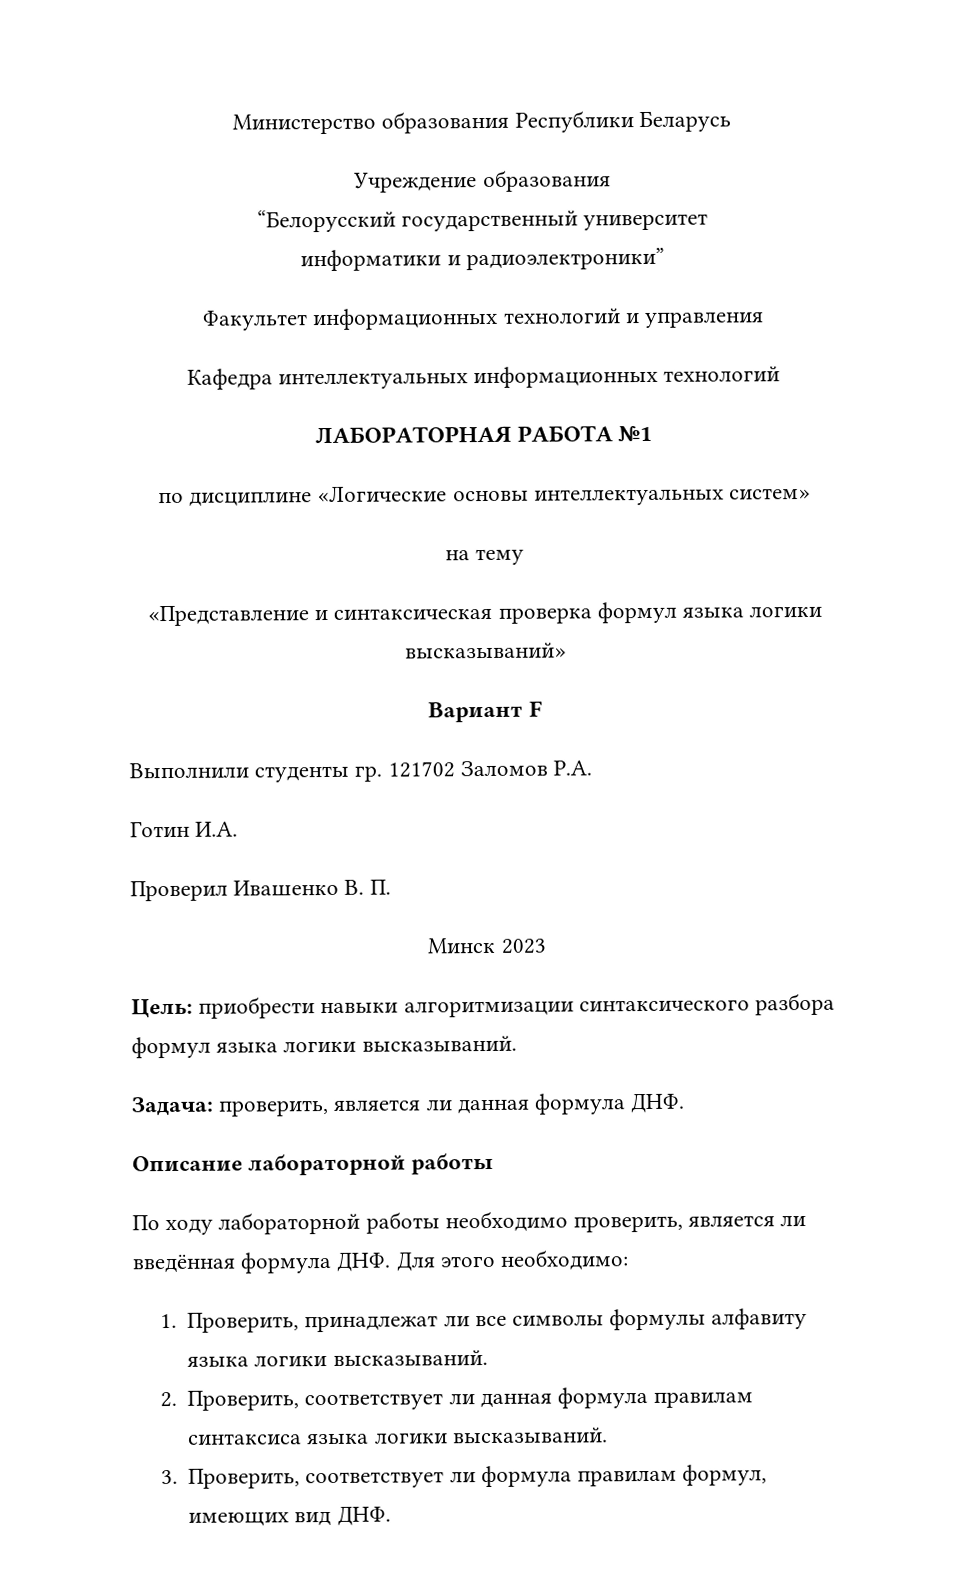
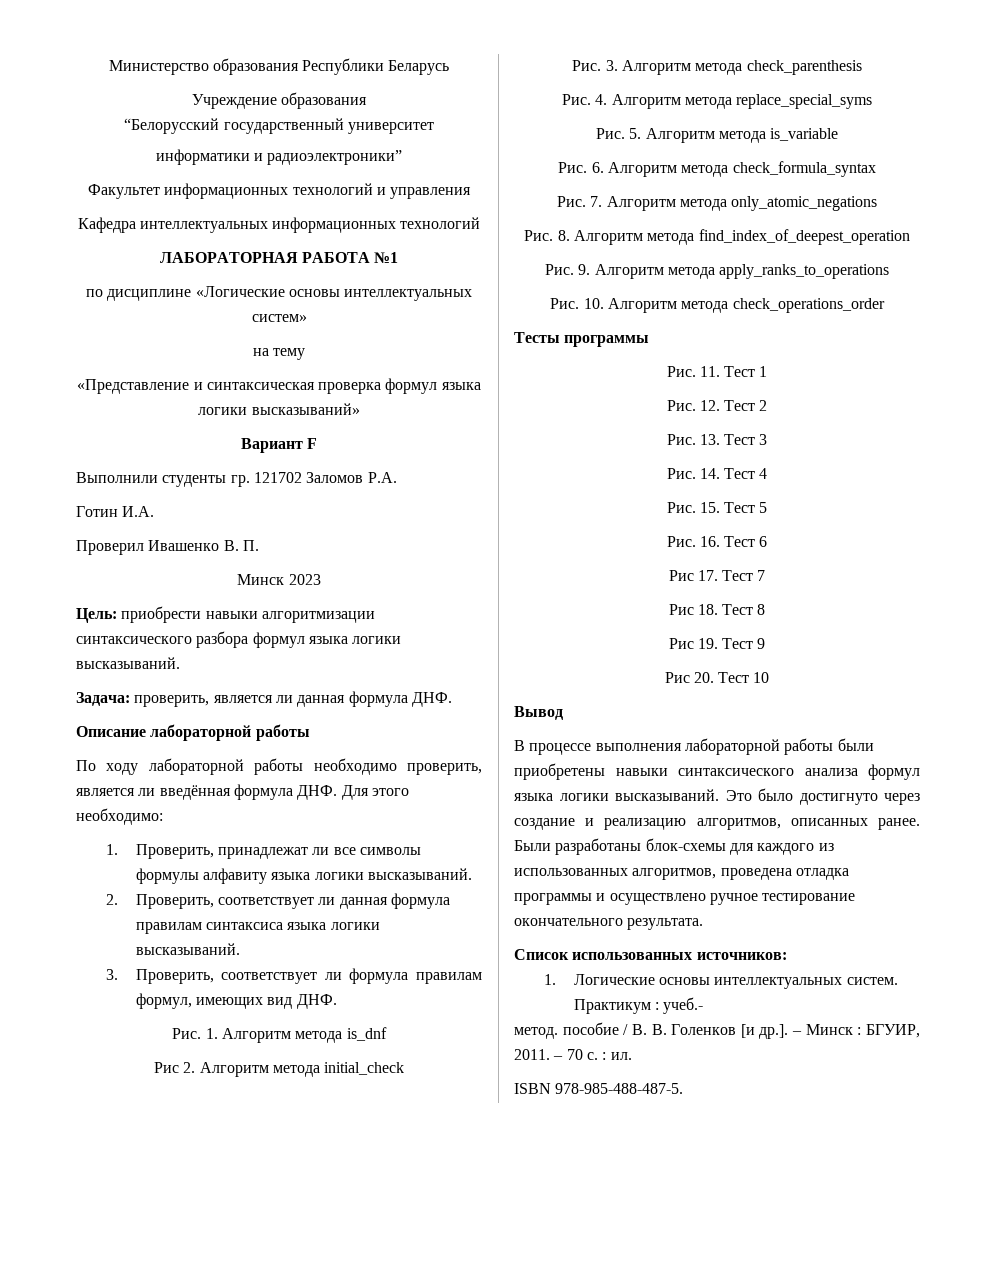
+ Рис. 1. Алгоритм метода is_dnf
+ Рис 2. Алгоритм метода initial_check
+ Рис. 3. Алгоритм метода check_parenthesis
+ Рис. 4. Алгоритм метода replace_special_syms
+ Рис. 5. Алгоритм метода is_variable
+ Рис. 6. Алгоритм метода check_formula_syntax
+ Рис. 7. Алгоритм метода only_atomic_negations
+ Рис. 8. Алгоритм метода find_index_of_deepest_operation
+ Рис. 9. Алгоритм метода apply_ranks_to_operations
+ Рис. 10. Алгоритм метода check_operations_order
+ Тесты программы
+ Рис. 11. Тест 1
+ Рис. 12. Тест 2
+ Рис. 13. Тест 3
+ Рис. 14. Тест 4
+ Рис. 15. Тест 5
+ Рис. 16. Тест 6
+ Рис 17. Тест 7
+ Рис 18. Тест 8
+ Рис 19. Тест 9
+ Рис 20. Тест 10
+ Вывод
+ В процессе выполнения лабораторной работы были приобретены навыки синтаксического анализа формул языка логики высказываний. Это было достигнуто через создание и реализацию алгоритмов, описанных ранее. Были разработаны блок-схемы для каждого из использованных алгоритмов, проведена отладка программы и осуществлено ручное тестирование окончательного результата.
+ Список использованных источников:
+ 1. Логические основы интеллектуальных систем. Практикум : учеб.-
+ метод. пособие / В. В. Голенков [и др.]. – Минск : БГУИР, 2011. – 70 с. : ил.
+ ISBN 978-985-488-487-5.

